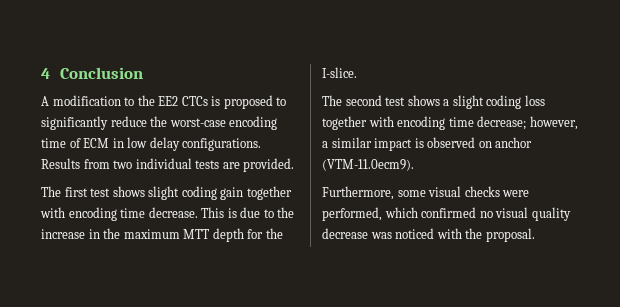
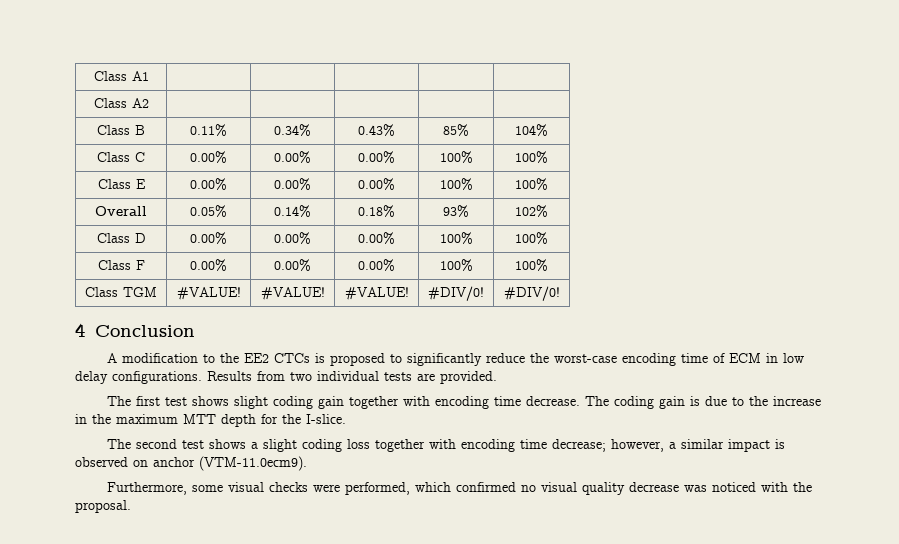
+ Class A1 | | | | |
+ Class A2 | | | | |
+ Class B | 0.11% | 0.34% | 0.43% | 85% | 104%
+ Class C | 0.00% | 0.00% | 0.00% | 100% | 100%
+ Class E | 0.00% | 0.00% | 0.00% | 100% | 100%
+ Overall | 0.05% | 0.14% | 0.18% | 93% | 102%
+ Class D | 0.00% | 0.00% | 0.00% | 100% | 100%
+ Class F | 0.00% | 0.00% | 0.00% | 100% | 100%
+ Class TGM | #VALUE! | #VALUE! | #VALUE! | #DIV/0! | #DIV/0!
- This is due to the increase in the maximum MTT depth for the I-slice.
+ The coding gain is due to the increase in the maximum MTT depth for the I-slice.

